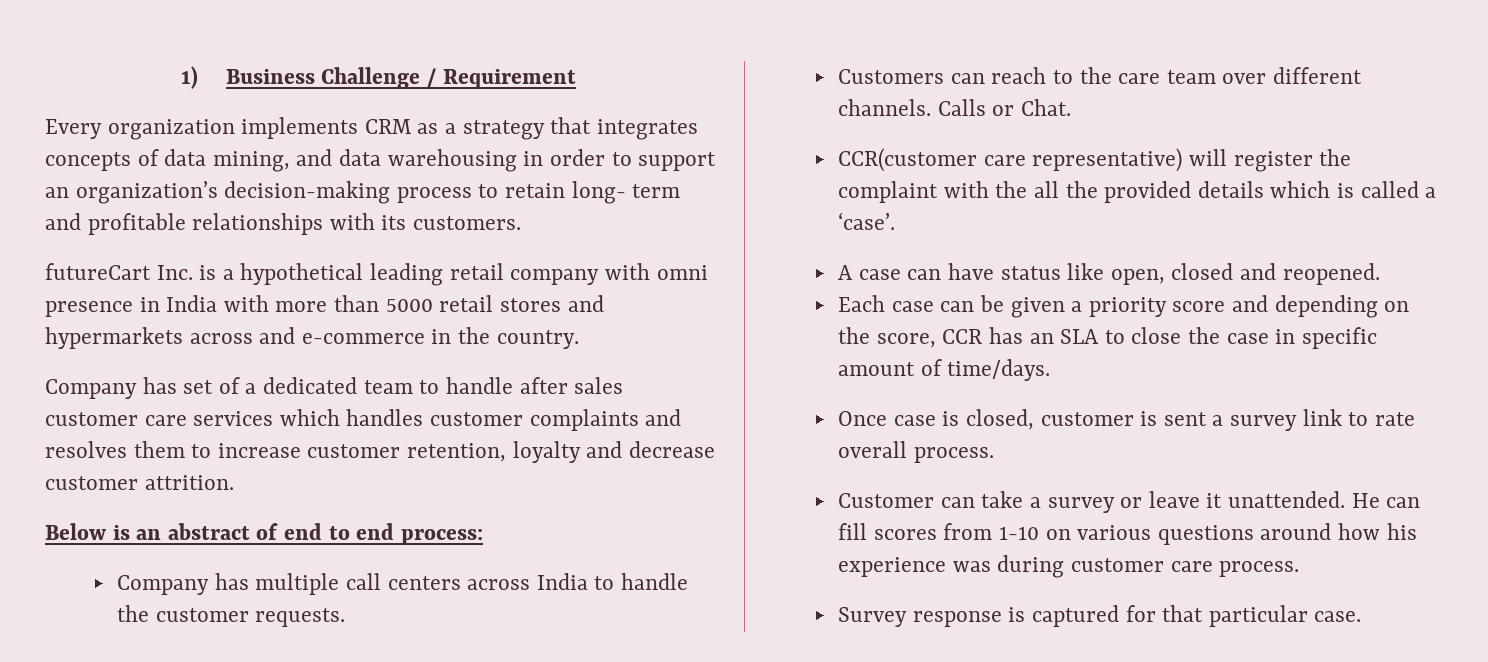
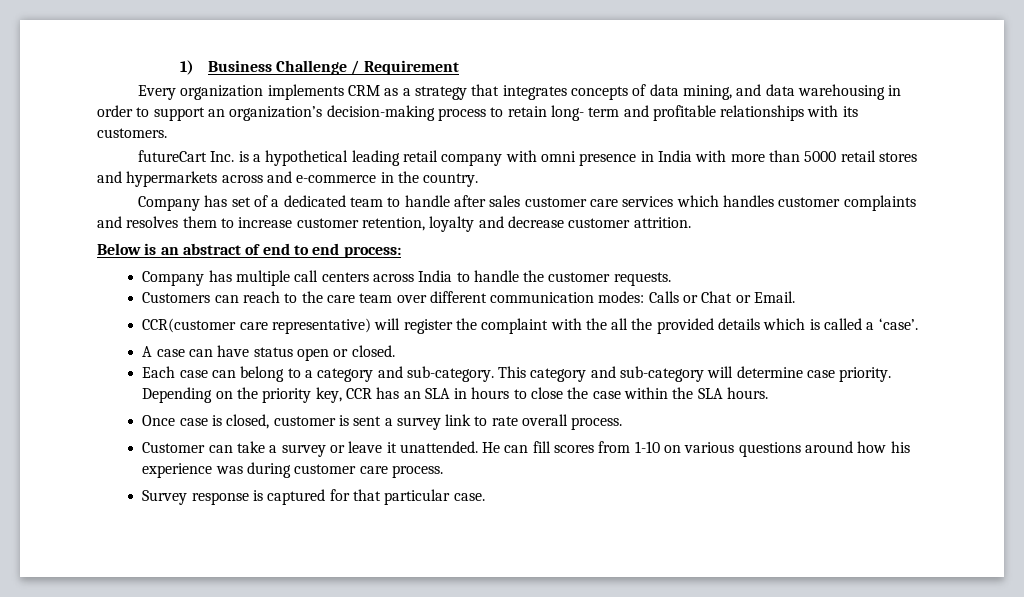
- Customers can reach to the care team over different channels. Calls or Chat.
+ Customers can reach to the care team over different communication modes: Calls or Chat or Email.
- A case can have status like open, closed and reopened.
- Each case can be given a priority score and depending on the score, CCR has an SLA to close the case in specific amount of time/days.
+ A case can have status open or closed.
+ Each case can belong to a category and sub-category. This category and sub-category will determine case priority. Depending on the priority key, CCR has an SLA in hours to close the case within the SLA hours.

